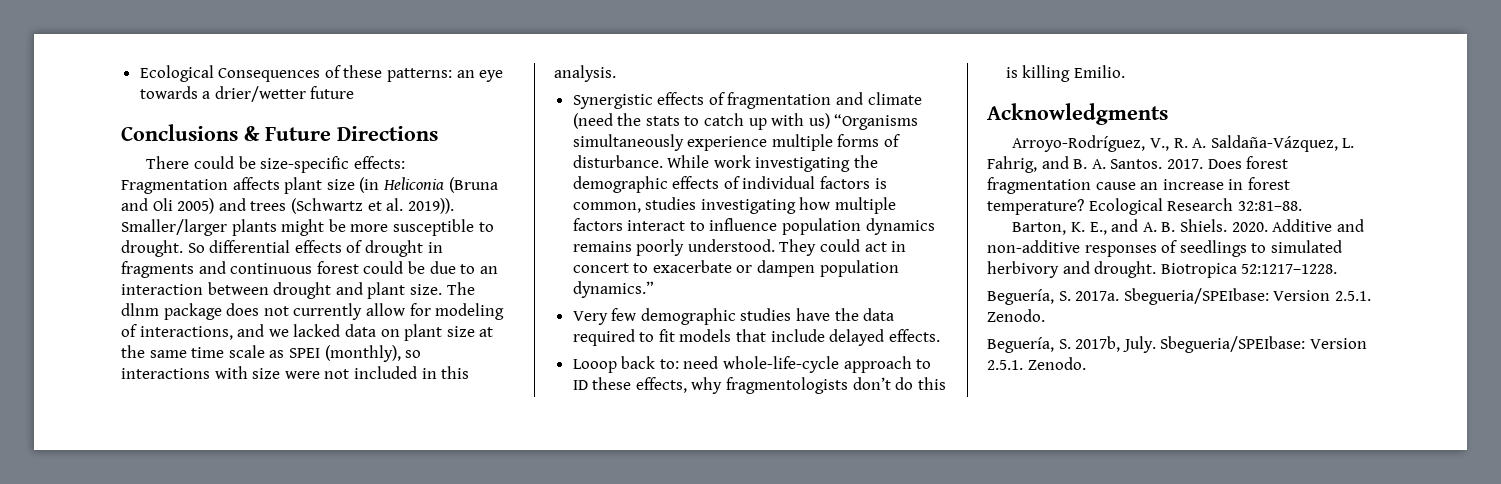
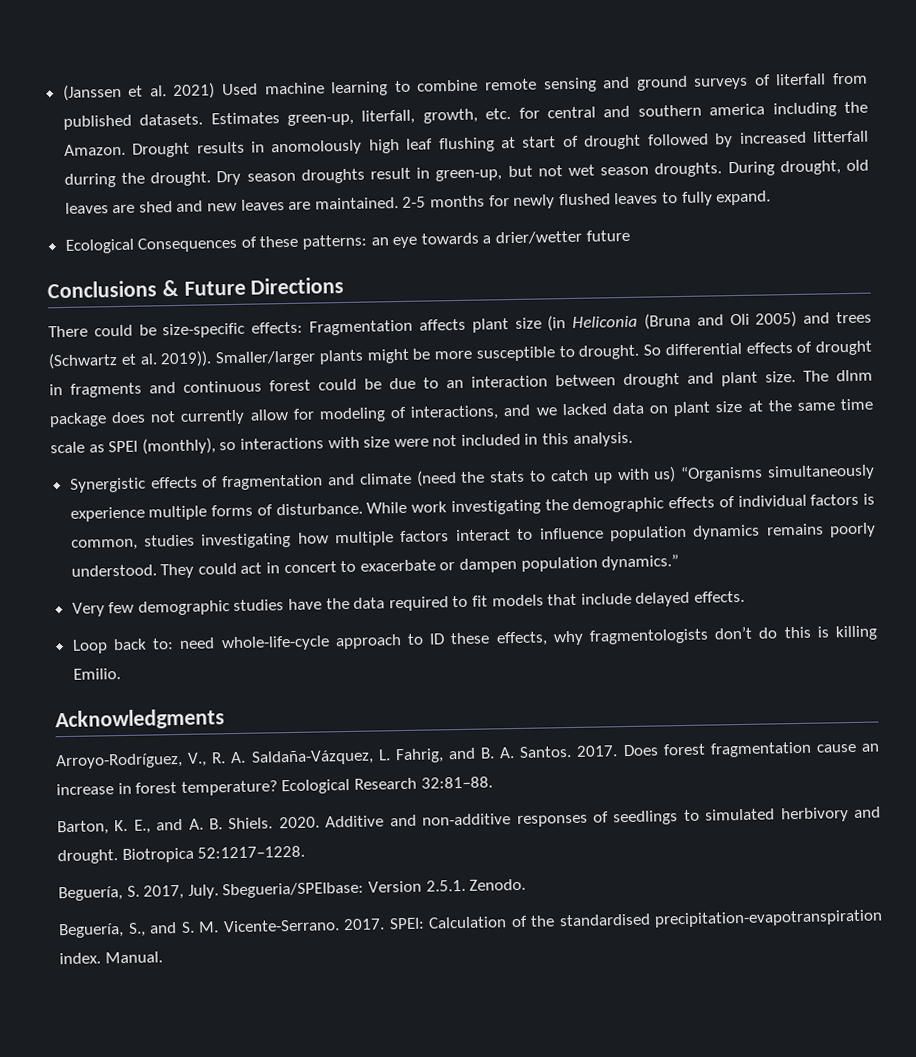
+ (Janssen et al. 2021) Used machine learning to combine remote sensing and ground surveys of literfall from published datasets. Estimates green-up, literfall, growth, etc. for central and southern america including the Amazon. Drought results in anomolously high leaf flushing at start of drought followed by increased litterfall durring the drought. Dry season droughts result in green-up, but not wet season droughts. During drought, old leaves are shed and new leaves are maintained. 2-5 months for newly flushed leaves to fully expand.
- Looop back to: need whole-life-cycle approach to ID these effects, why fragmentologists don’t do this is killing Emilio.
+ Loop back to: need whole-life-cycle approach to ID these effects, why fragmentologists don’t do this is killing Emilio.
- Beguería, S. 2017a.
+ Beguería, S. 2017, July.
- Beguería, S. 2017b, July. Sbegueria/SPEIbase: Version 2.5.1. Zenodo.
+ Beguería, S., and S. M. Vicente-Serrano. 2017. SPEI: Calculation of the standardised precipitation-evapotranspiration index. Manual.

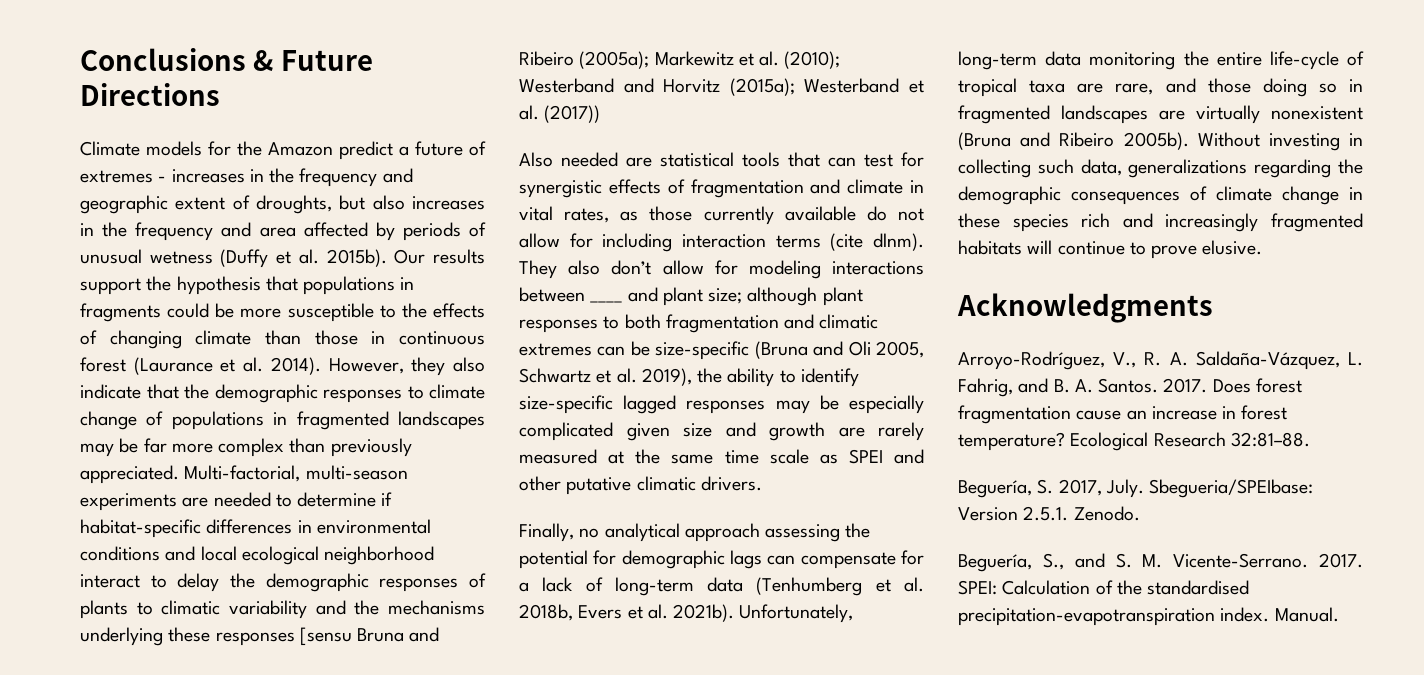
- (Janssen et al. 2021) Used machine learning to combine remote sensing and ground surveys of literfall from published datasets. Estimates green-up, literfall, growth, etc. for central and southern america including the Amazon. Drought results in anomolously high leaf flushing at start of drought followed by increased litterfall durring the drought. Dry season droughts result in green-up, but not wet season droughts. During drought, old leaves are shed and new leaves are maintained. 2-5 months for newly flushed leaves to fully expand.
- Ecological Consequences of these patterns: an eye towards a drier/wetter future
  Conclusions & Future Directions
- There could be size-specific effects: Fragmentation affects plant size (in Heliconia (Bruna and Oli 2005) and trees (Schwartz et al. 2019)). Smaller/larger plants might be more susceptible to drought. So differential effects of drought in fragments and continuous forest could be due to an interaction between drought and plant size. The dlnm package does not currently allow for modeling of interactions, and we lacked data on plant size at the same time scale as SPEI (monthly), so interactions with size were not included in this analysis.
- Synergistic effects of fragmentation and climate (need the stats to catch up with us) “Organisms simultaneously experience multiple forms of disturbance. While work investigating the demographic effects of individual factors is common, studies investigating how multiple factors interact to influence population dynamics remains poorly understood. They could act in concert to exacerbate or dampen population dynamics.”
- Very few demographic studies have the data required to fit models that include delayed effects.
- Loop back to: need whole-life-cycle approach to ID these effects, why fragmentologists don’t do this is killing Emilio.
+ Climate models for the Amazon predict a future of extremes - increases in the frequency and geographic extent of droughts, but also increases in the frequency and area affected by periods of unusual wetness (Duffy et al. 2015b). Our results support the hypothesis that populations in fragments could be more susceptible to the effects of changing climate than those in continuous forest (Laurance et al. 2014). However, they also indicate that the demographic responses to climate change of populations in fragmented landscapes may be far more complex than previously appreciated. Multi-factorial, multi-season experiments are needed to determine if habitat-specific differences in environmental conditions and local ecological neighborhood interact to delay the demographic responses of plants to climatic variability and the mechanisms underlying these responses [sensu Bruna and Ribeiro (2005a); Markewitz et al. (2010); Westerband and Horvitz (2015a); Westerband et al. (2017))
+ Also needed are statistical tools that can test for synergistic effects of fragmentation and climate in vital rates, as those currently available do not allow for including interaction terms (cite dlnm). They also don’t allow for modeling interactions between ____ and plant size; although plant responses to both fragmentation and climatic extremes can be size-specific (Bruna and Oli 2005, Schwartz et al. 2019), the ability to identify size-specific lagged responses may be especially complicated given size and growth are rarely measured at the same time scale as SPEI and other putative climatic drivers.
+ Finally, no analytical approach assessing the potential for demographic lags can compensate for a lack of long-term data (Tenhumberg et al. 2018b, Evers et al. 2021b). Unfortunately, long-term data monitoring the entire life-cycle of tropical taxa are rare, and those doing so in fragmented landscapes are virtually nonexistent (Bruna and Ribeiro 2005b). Without investing in collecting such data, generalizations regarding the demographic consequences of climate change in these species rich and increasingly fragmented habitats will continue to prove elusive.
- Barton, K. E., and A. B. Shiels. 2020. Additive and non-additive responses of seedlings to simulated herbivory and drought. Biotropica 52:1217–1228.

